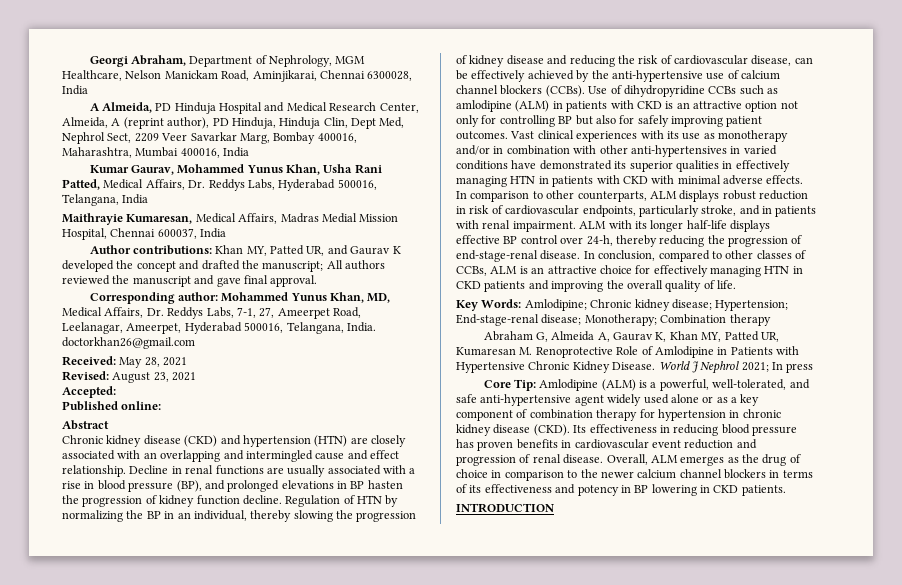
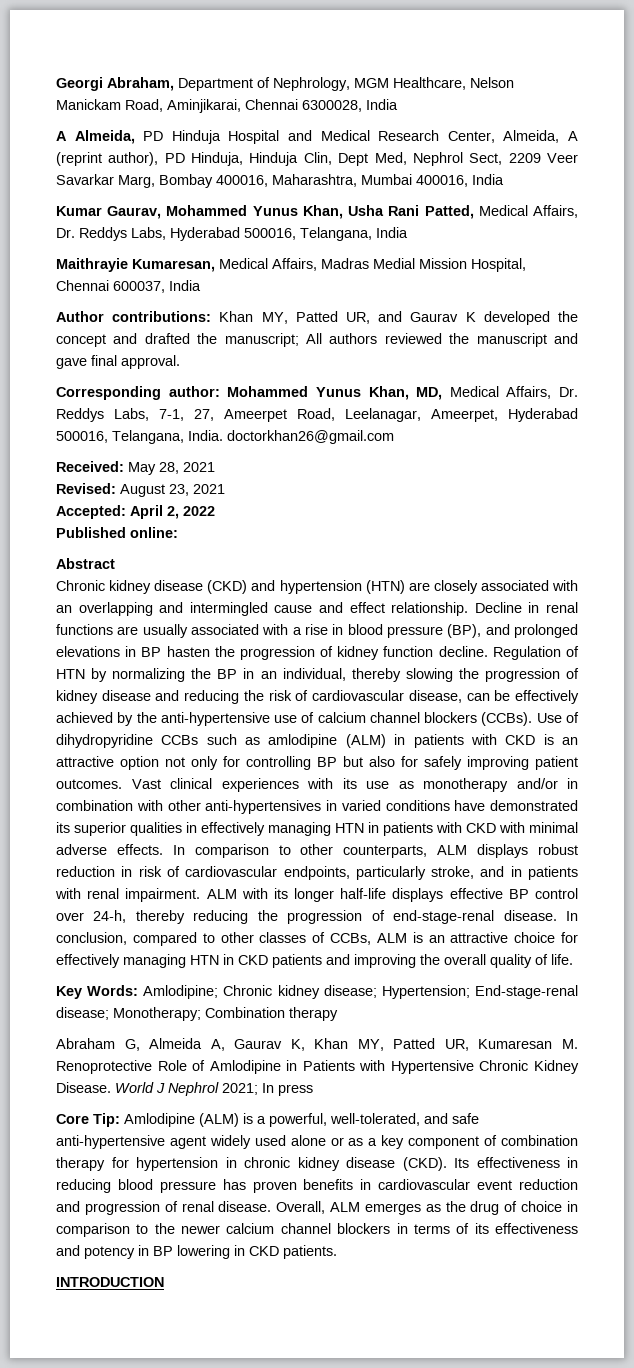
- Accepted:
+ Accepted: April 2, 2022

